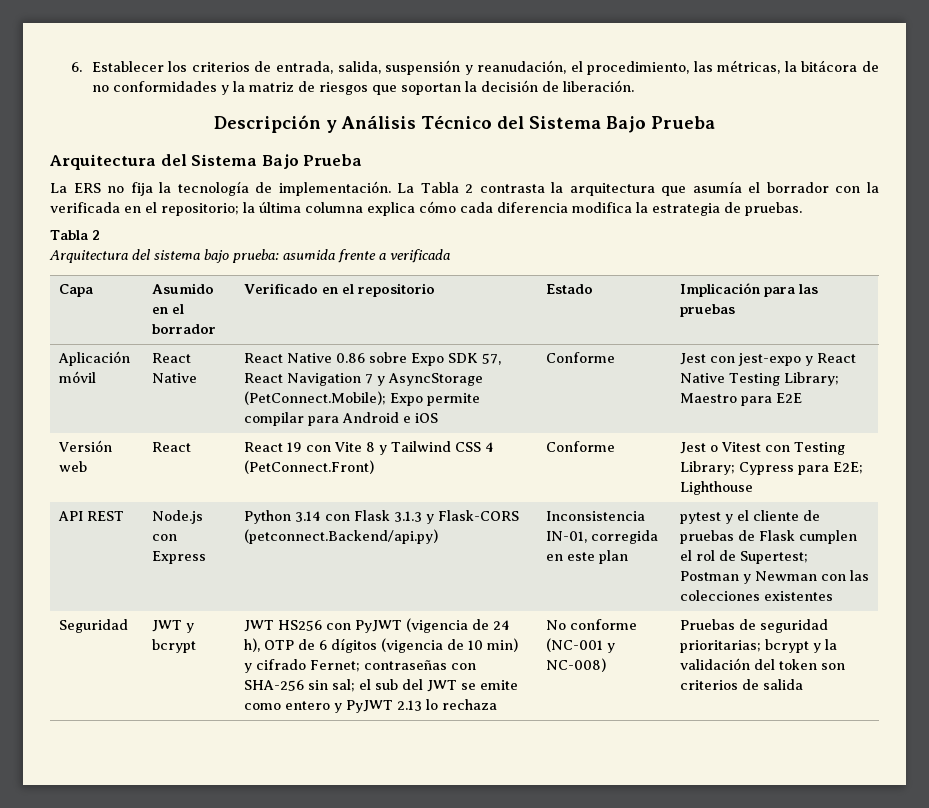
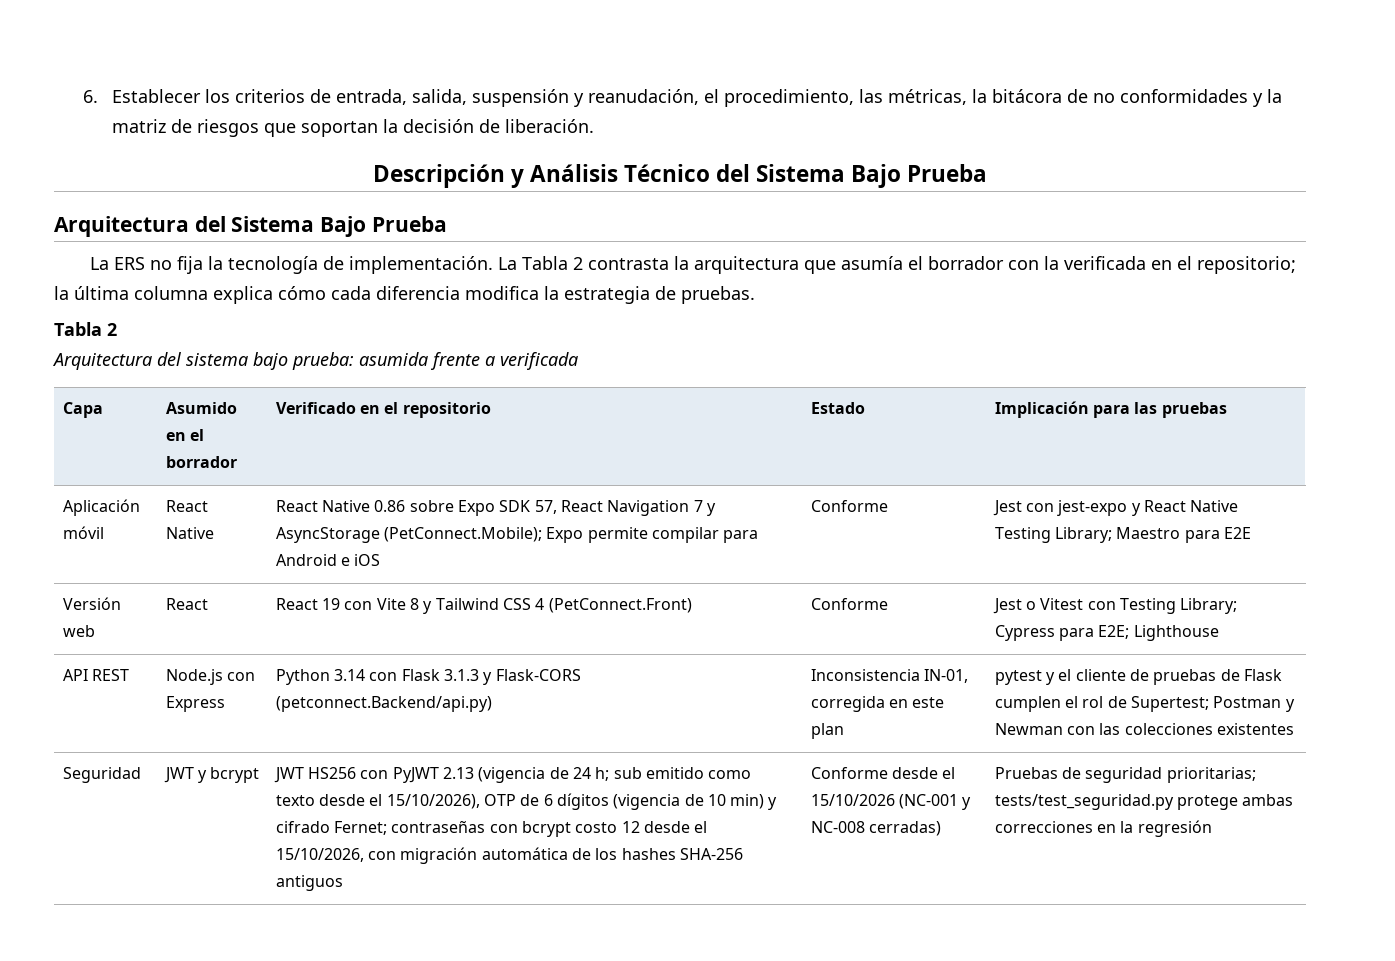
- JWT HS256 con PyJWT (vigencia de 24 h), OTP de 6 dígitos (vigencia de 10 min) y cifrado Fernet; contraseñas con SHA-256 sin sal; el sub del JWT se emite como entero y PyJWT 2.13 lo rechaza | No conforme (NC-001 y NC-008) | Pruebas de seguridad prioritarias; bcrypt y la validación del token son criterios de salida
+ JWT HS256 con PyJWT 2.13 (vigencia de 24 h; sub emitido como texto desde el 15/10/2026), OTP de 6 dígitos (vigencia de 10 min) y cifrado Fernet; contraseñas con bcrypt costo 12 desde el 15/10/2026, con migración automática de los hashes SHA-256 antiguos | Conforme desde el 15/10/2026 (NC-001 y NC-008 cerradas) | Pruebas de seguridad prioritarias; tests/test_seguridad.py protege ambas correcciones en la regresión

